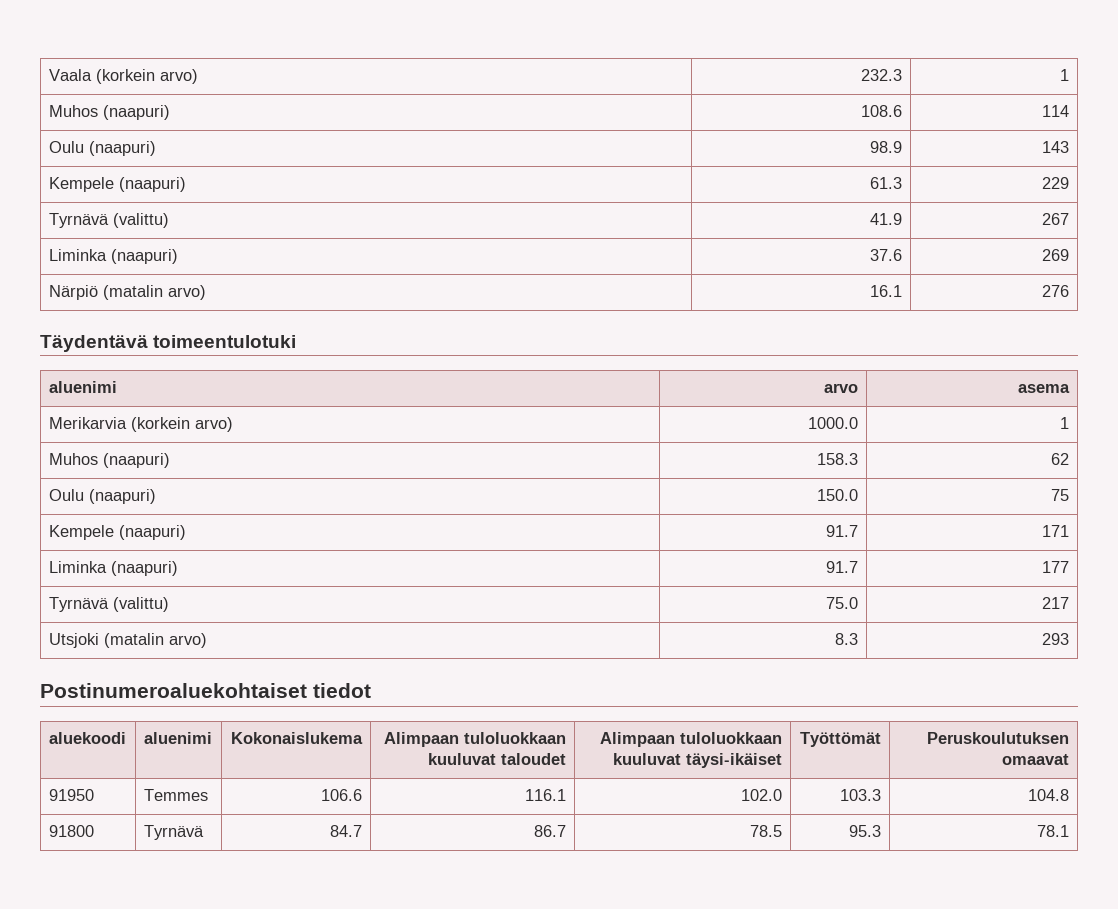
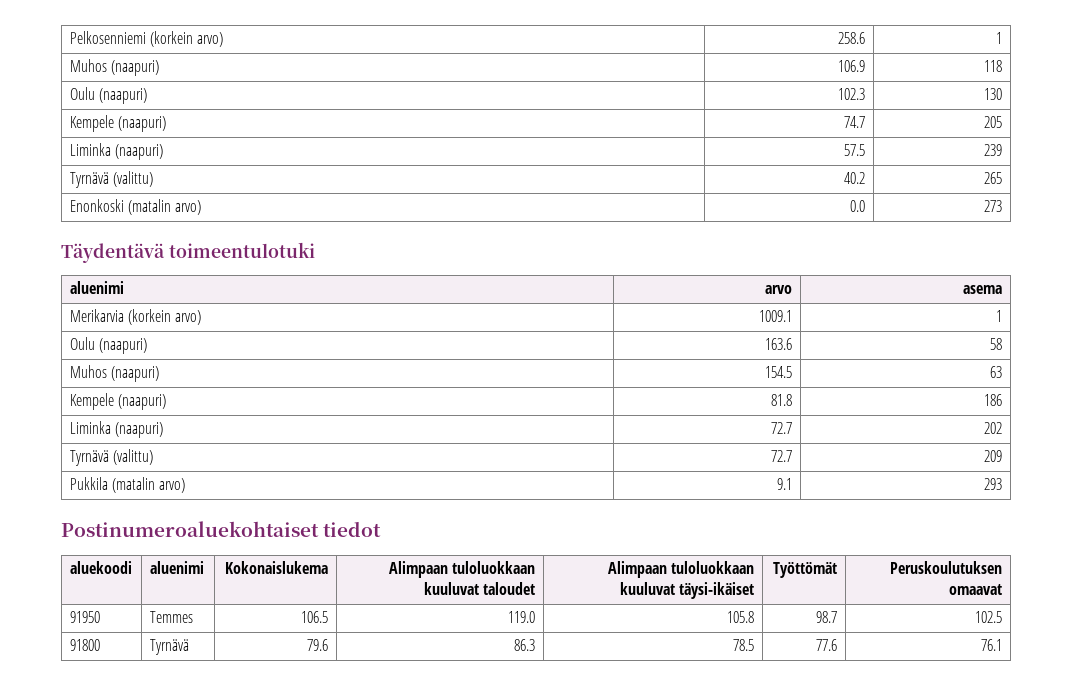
- Vaala (korkein arvo) | 232.3 | 1
- Muhos (naapuri) | 108.6 | 114
- Oulu (naapuri) | 98.9 | 143
- Kempele (naapuri) | 61.3 | 229
- Tyrnävä (valittu) | 41.9 | 267
- Liminka (naapuri) | 37.6 | 269
- Närpiö (matalin arvo) | 16.1 | 276
+ Pelkosenniemi (korkein arvo) | 258.6 | 1
+ Muhos (naapuri) | 106.9 | 118
+ Oulu (naapuri) | 102.3 | 130
+ Kempele (naapuri) | 74.7 | 205
+ Liminka (naapuri) | 57.5 | 239
+ Tyrnävä (valittu) | 40.2 | 265
+ Enonkoski (matalin arvo) | 0.0 | 273
- Merikarvia (korkein arvo) | 1000.0 | 1
- Muhos (naapuri) | 158.3 | 62
- Oulu (naapuri) | 150.0 | 75
- Kempele (naapuri) | 91.7 | 171
- Liminka (naapuri) | 91.7 | 177
- Tyrnävä (valittu) | 75.0 | 217
- Utsjoki (matalin arvo) | 8.3 | 293
+ Merikarvia (korkein arvo) | 1009.1 | 1
+ Oulu (naapuri) | 163.6 | 58
+ Muhos (naapuri) | 154.5 | 63
+ Kempele (naapuri) | 81.8 | 186
+ Liminka (naapuri) | 72.7 | 202
+ Tyrnävä (valittu) | 72.7 | 209
+ Pukkila (matalin arvo) | 9.1 | 293
- 91950 | Temmes | 106.6 | 116.1 | 102.0 | 103.3 | 104.8
+ 91950 | Temmes | 106.5 | 119.0 | 105.8 | 98.7 | 102.5
- 91800 | Tyrnävä | 84.7 | 86.7 | 78.5 | 95.3 | 78.1
+ 91800 | Tyrnävä | 79.6 | 86.3 | 78.5 | 77.6 | 76.1

